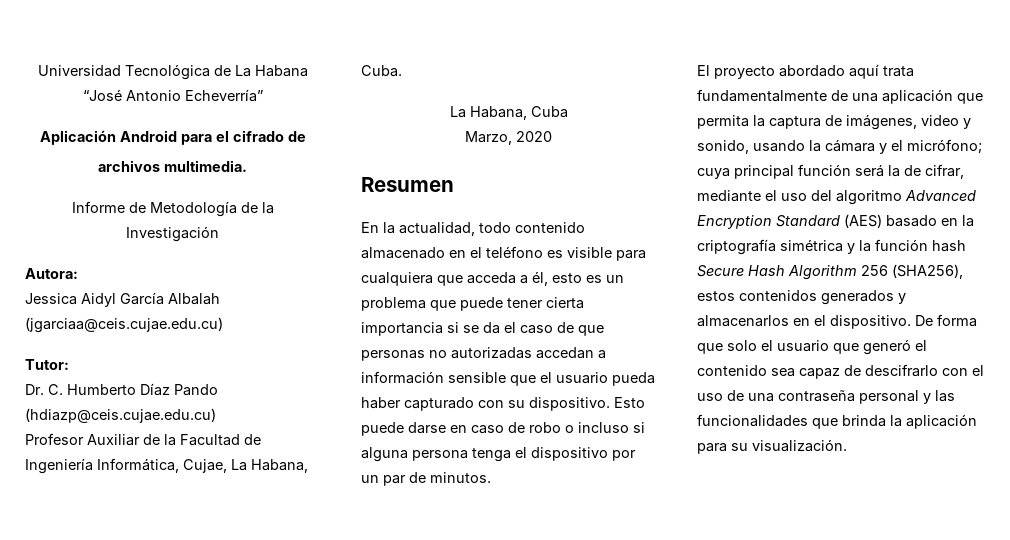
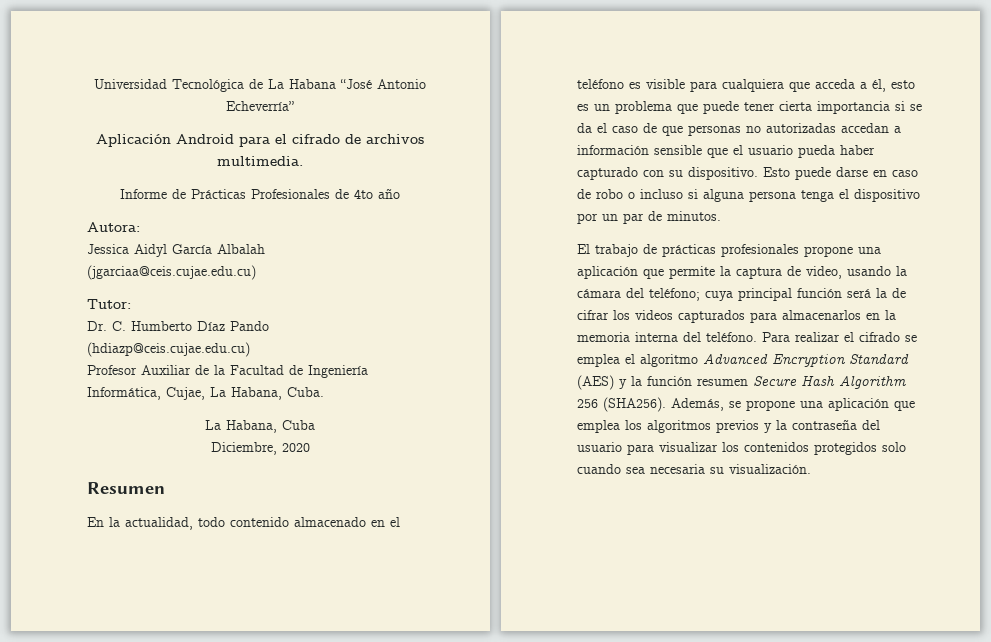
- Aplicación Android para el cifrado de
- archivos multimedia.
+ Aplicación Android para el cifrado de archivos multimedia.
- Informe de Metodología de la Investigación
+ Informe de Prácticas Profesionales de 4to año
- Marzo, 2020
+ Diciembre, 2020
- El proyecto abordado aquí trata fundamentalmente de una aplicación que permita la captura de imágenes, video y sonido, usando la cámara y el micrófono; cuya principal función será la de cifrar, mediante el uso del algoritmo Advanced Encryption Standard (AES) basado en la criptografía simétrica y la función hash Secure Hash Algorithm 256 (SHA256), estos contenidos generados y almacenarlos en el dispositivo. De forma que solo el usuario que generó el contenido sea capaz de descifrarlo con el uso de una contraseña personal y las funcionalidades que brinda la aplicación para su visualización.
+ El trabajo de prácticas profesionales propone una aplicación que permite la captura de video, usando la cámara del teléfono; cuya principal función será la de cifrar los videos capturados para almacenarlos en la memoria interna del teléfono. Para realizar el cifrado se emplea el algoritmo Advanced Encryption Standard (AES) y la función resumen Secure Hash Algorithm 256 (SHA256). Además, se propone una aplicación que emplea los algoritmos previos y la contraseña del usuario para visualizar los contenidos protegidos solo cuando sea necesaria su visualización.

